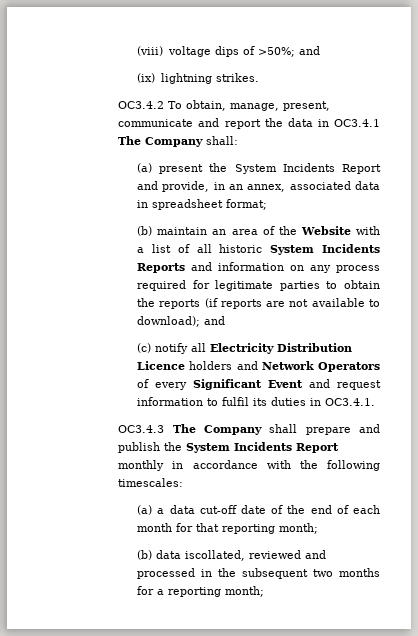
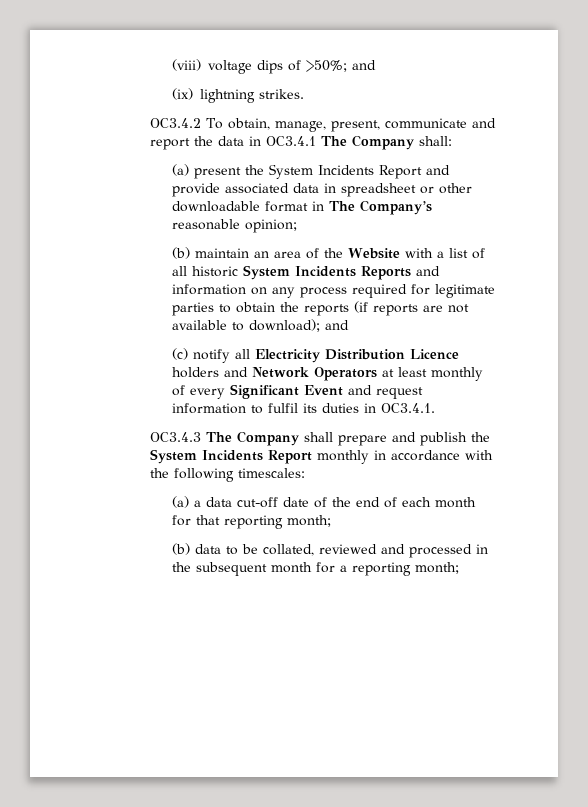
- (a) present the System Incidents Report and provide, in an annex, associated data in spreadsheet format;
+ (a) present the System Incidents Report and provide associated data in spreadsheet or other downloadable format in The Company’s reasonable opinion;
- (c) notify all Electricity Distribution Licence holders and Network Operators of every Significant Event and request information to fulfil its duties in OC3.4.1.
+ (c) notify all Electricity Distribution Licence holders and Network Operators at least monthly of every Significant Event and request information to fulfil its duties in OC3.4.1.
- (b) data iscollated, reviewed and processed in the subsequent two months for a reporting month;
+ (b) data to be collated, reviewed and processed in the subsequent month for a reporting month;

